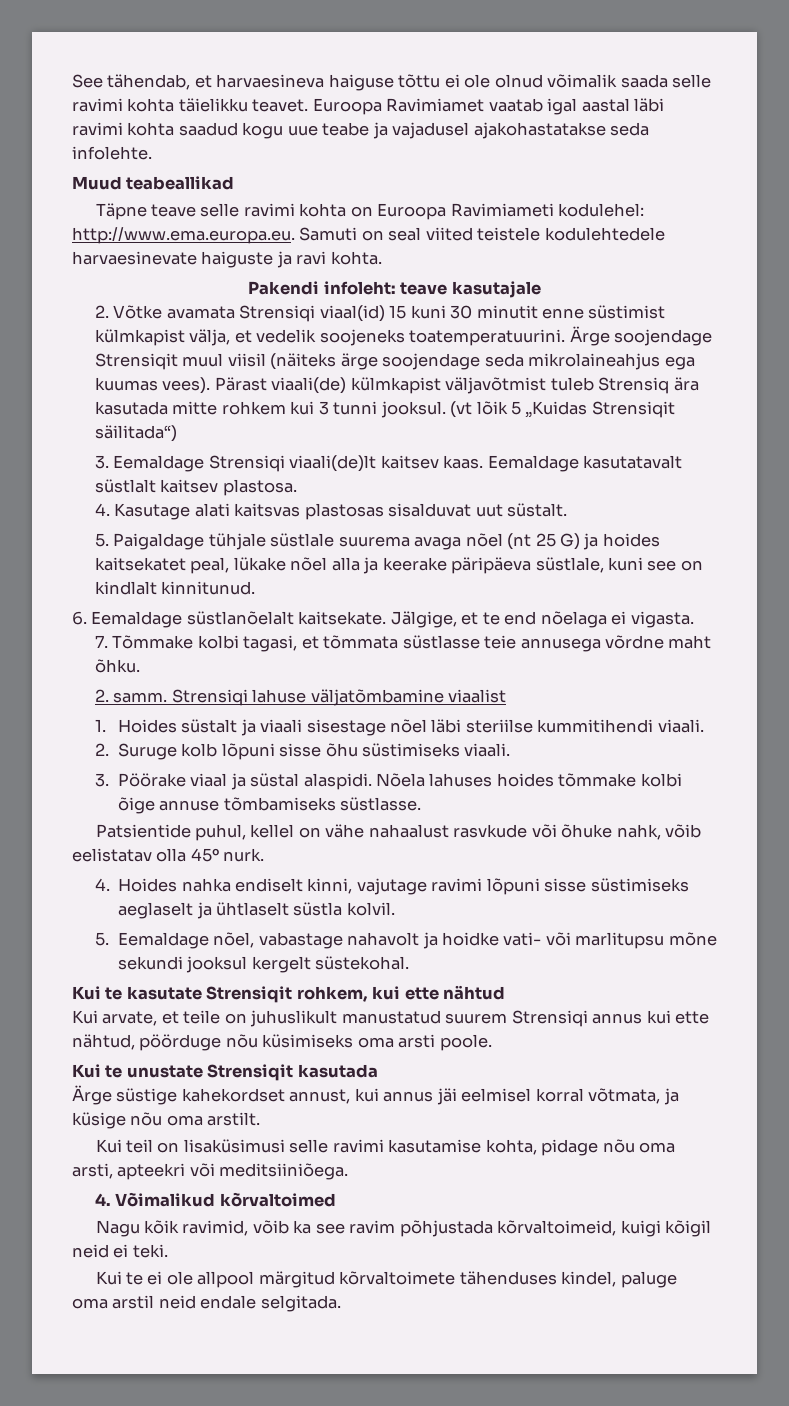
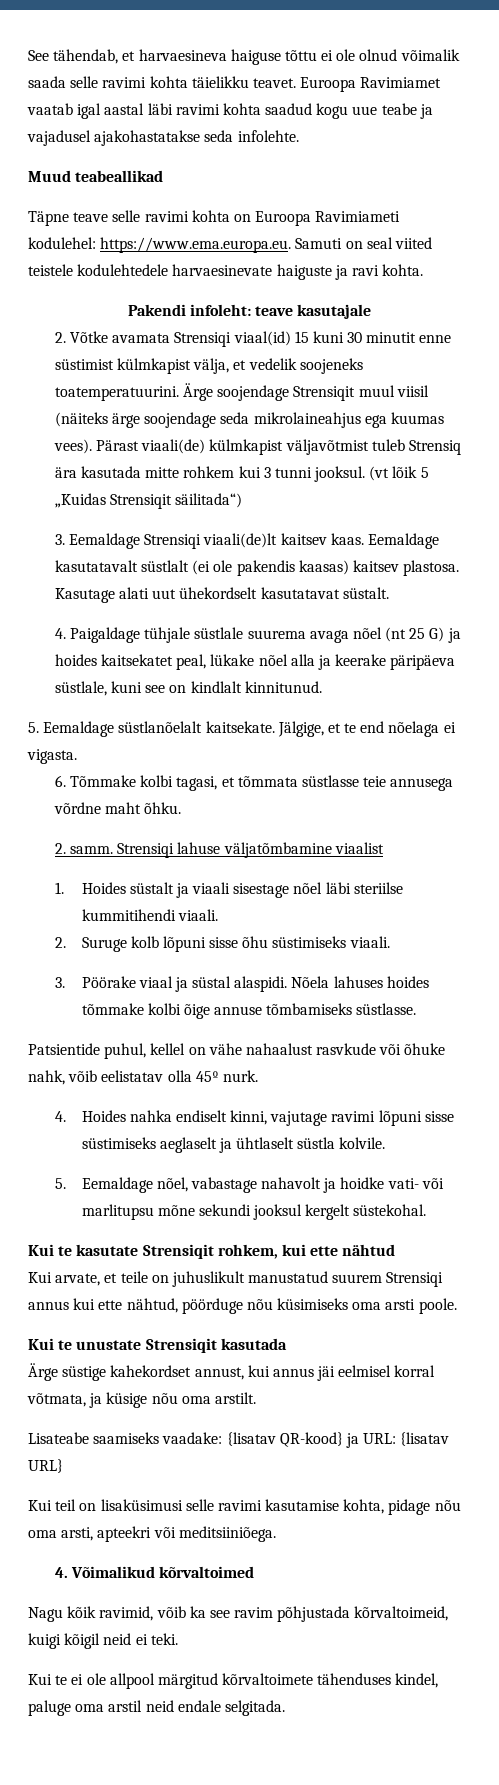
- Täpne teave selle ravimi kohta on Euroopa Ravimiameti kodulehel: http://www.ema.europa.eu. Samuti on seal viited teistele kodulehtedele harvaesinevate haiguste ja ravi kohta.
+ Täpne teave selle ravimi kohta on Euroopa Ravimiameti kodulehel: https://www.ema.europa.eu. Samuti on seal viited teistele kodulehtedele harvaesinevate haiguste ja ravi kohta.
- Eemaldage kasutatavalt süstlalt kaitsev plastosa.
- 4. Kasutage alati kaitsvas plastosas sisalduvat uut süstalt.
- 5. Paigaldage tühjale süstlale suurema avaga nõel (nt 25 G) ja hoides kaitsekatet peal, lükake nõel alla ja keerake päripäeva süstlale, kuni see on kindlalt kinnitunud.
+ Eemaldage kasutatavalt süstlalt (ei ole pakendis kaasas) kaitsev plastosa. Kasutage alati uut ühekordselt kasutatavat süstalt.
+ 4. Paigaldage tühjale süstlale suurema avaga nõel (nt 25 G) ja hoides kaitsekatet peal, lükake nõel alla ja keerake päripäeva süstlale, kuni see on kindlalt kinnitunud.
- 6. Eemaldage süstlanõelalt kaitsekate.
+ 5. Eemaldage süstlanõelalt kaitsekate.
- 7. Tõmmake kolbi tagasi, et tõmmata süstlasse teie annusega võrdne maht õhku.
+ 6. Tõmmake kolbi tagasi, et tõmmata süstlasse teie annusega võrdne maht õhku.
- 4. Hoides nahka endiselt kinni, vajutage ravimi lõpuni sisse süstimiseks aeglaselt ja ühtlaselt süstla kolvil.
+ 4. Hoides nahka endiselt kinni, vajutage ravimi lõpuni sisse süstimiseks aeglaselt ja ühtlaselt süstla kolvile.
+ Lisateabe saamiseks vaadake: {lisatav QR-kood} ja URL: {lisatav URL}

